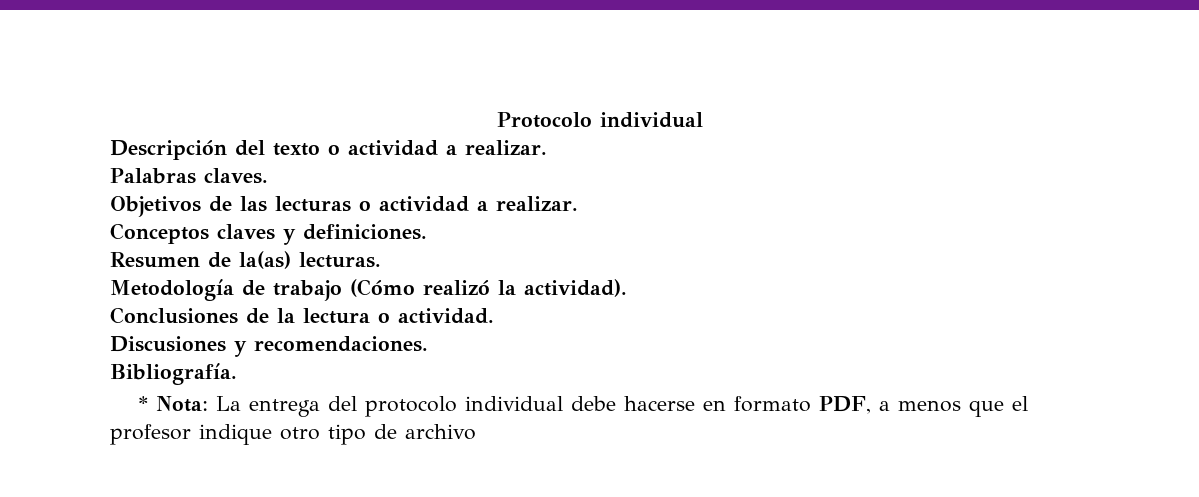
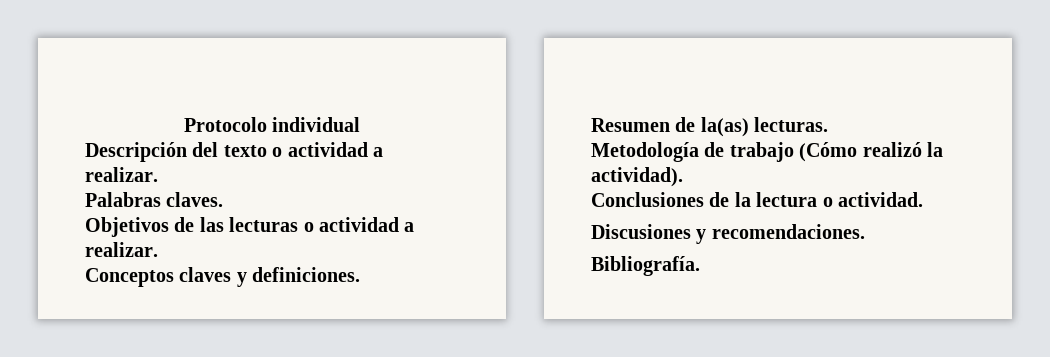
- * Nota: La entrega del protocolo individual debe hacerse en formato PDF, a menos que el profesor indique otro tipo de archivo

